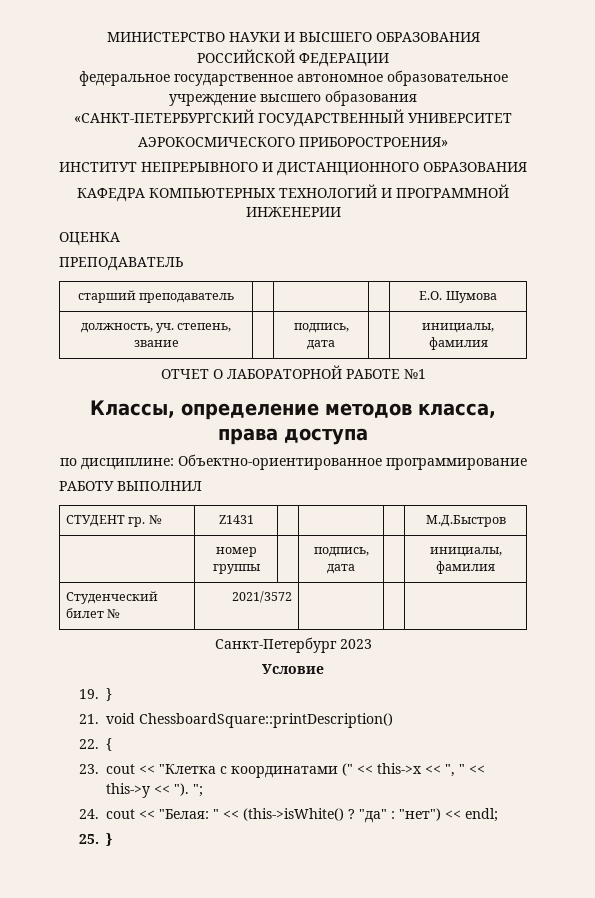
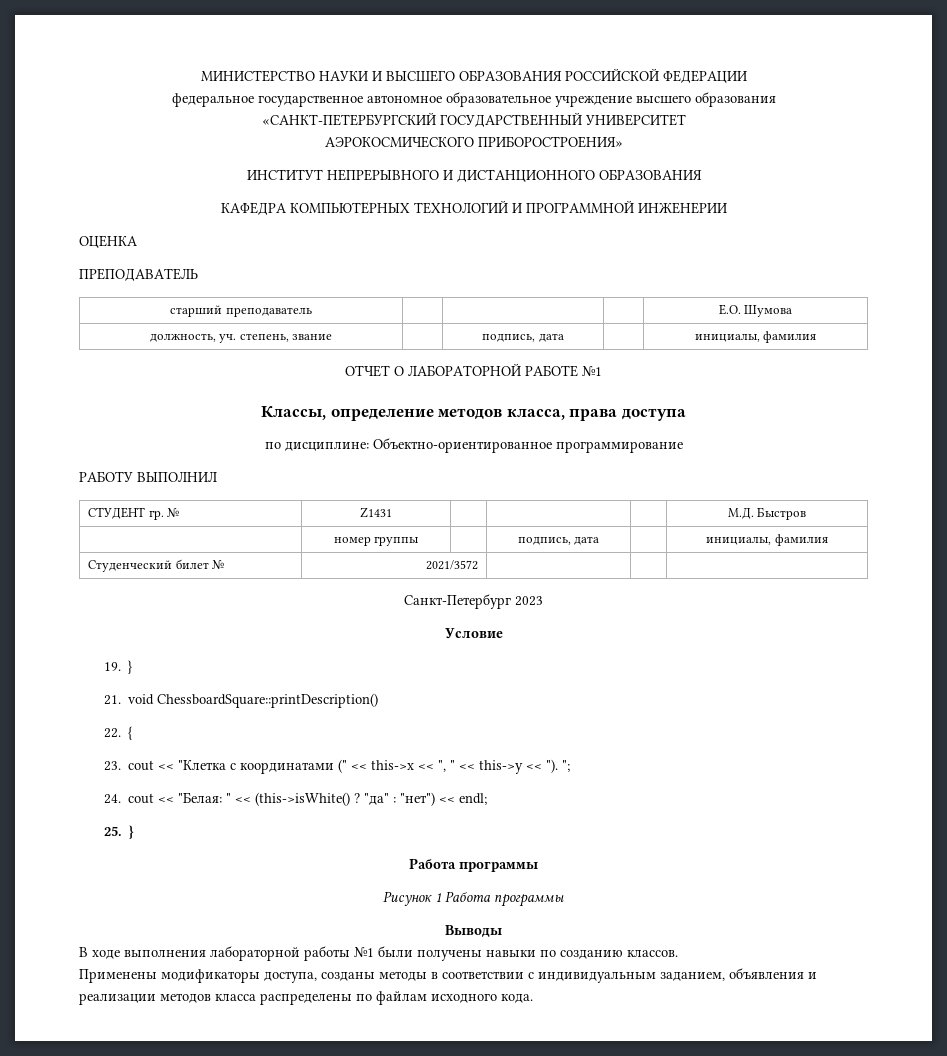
- СТУДЕНТ гр. № | Z1431 | | | | М.Д.Быстров
+ СТУДЕНТ гр. № | Z1431 | | | | М.Д. Быстров
  25. }
+ Работа программы
+ Рисунок 1 Работа программы
+ Выводы
+ В ходе выполнения лабораторной работы №1 были получены навыки по созданию классов.
+ Применены модификаторы доступа, созданы методы в соответствии с индивидуальным заданием, объявления и реализации методов класса распределены по файлам исходного кода.

